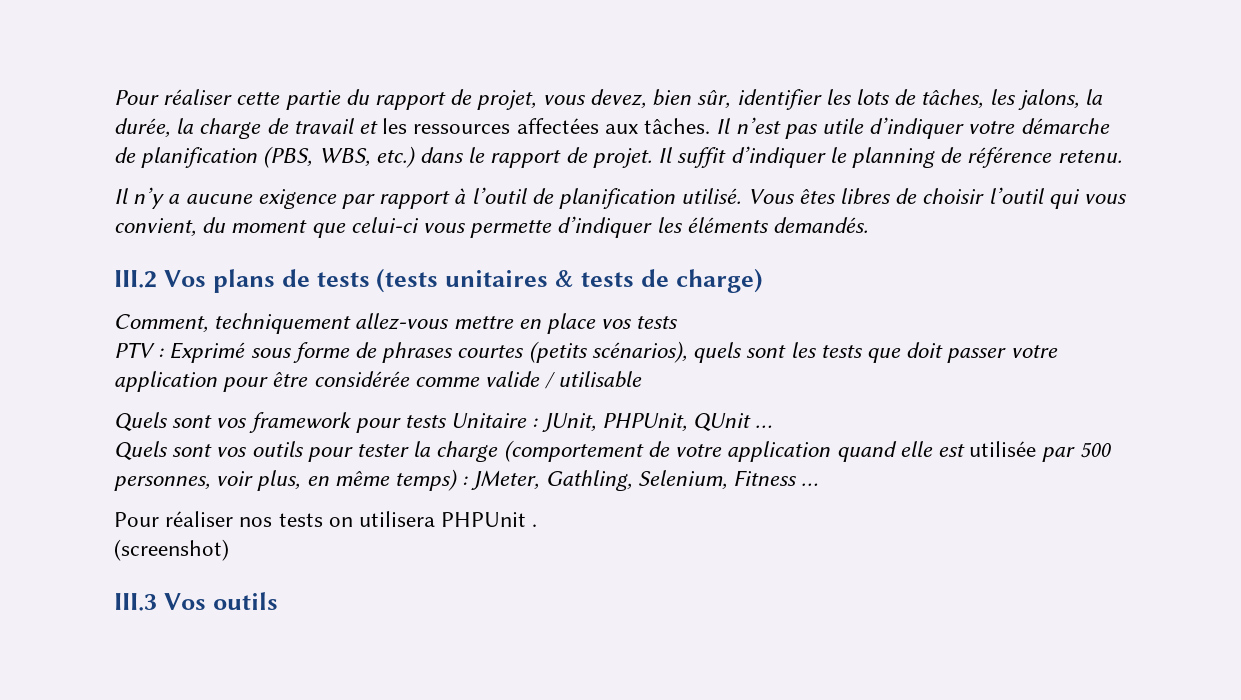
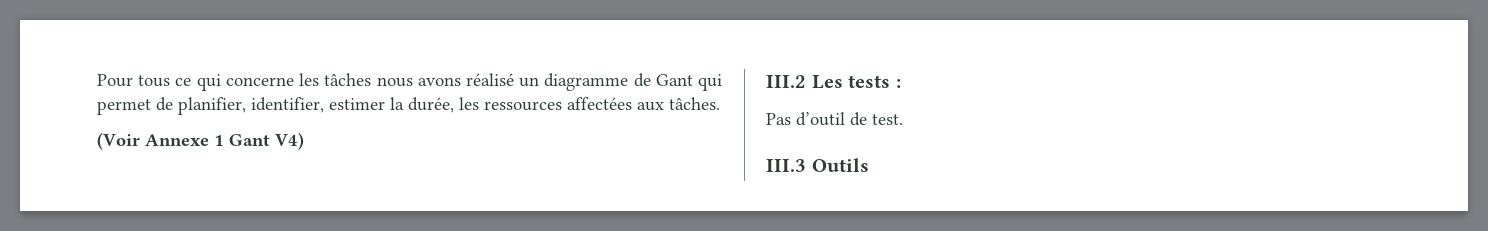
- Pour réaliser cette partie du rapport de projet, vous devez, bien sûr, identifier les lots de tâches, les jalons, la durée, la charge de travail et les ressources affectées aux tâches. Il n’est pas utile d’indiquer votre démarche de planification (PBS, WBS, etc.) dans le rapport de projet. Il suffit d’indiquer le planning de référence retenu.
- Il n’y a aucune exigence par rapport à l’outil de planification utilisé. Vous êtes libres de choisir l’outil qui vous convient, du moment que celui-ci vous permette d’indiquer les éléments demandés.
- III.2 Vos plans de tests (tests unitaires & tests de charge)
- Comment, techniquement allez-vous mettre en place vos tests
- PTV : Exprimé sous forme de phrases courtes (petits scénarios), quels sont les tests que doit passer votre application pour être considérée comme valide / utilisable
- Quels sont vos framework pour tests Unitaire : JUnit, PHPUnit, QUnit …
- Quels sont vos outils pour tester la charge (comportement de votre application quand elle est utilisée par 500 personnes, voir plus, en même temps) : JMeter, Gathling, Selenium, Fitness …
- Pour réaliser nos tests on utilisera PHPUnit .
- (screenshot)
+ Pour tous ce qui concerne les tâches nous avons réalisé un diagramme de Gant qui permet de planifier, identifier, estimer la durée, les ressources affectées aux tâches.
+ (Voir Annexe 1 Gant V4)
+ III.2 Les tests :
+ Pas d’outil de test.
- III.3 Vos outils
+ III.3 Outils

